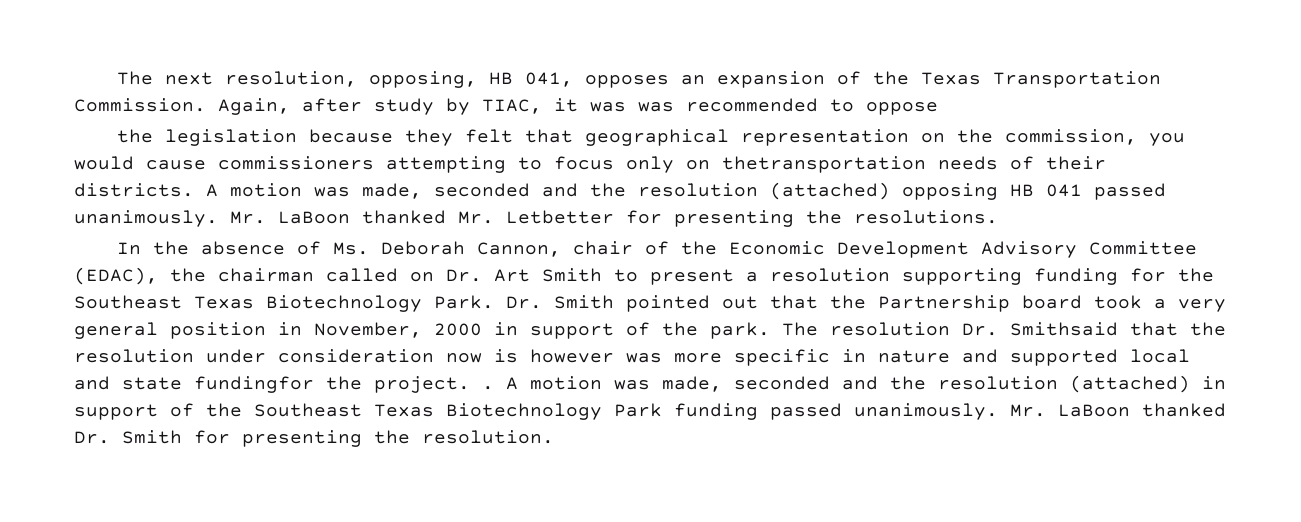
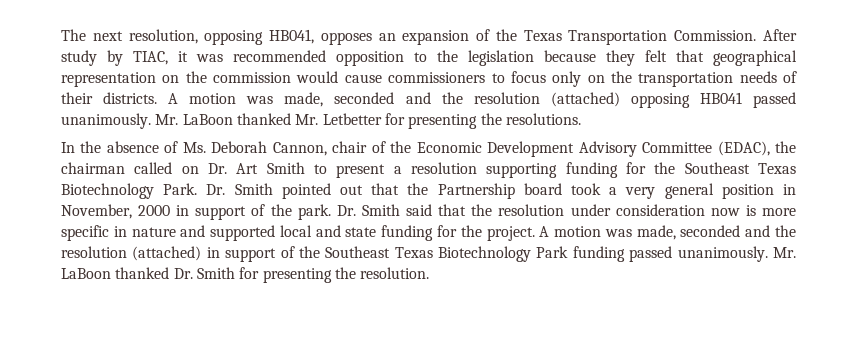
- The next resolution, opposing, HB 041, opposes an expansion of the Texas Transportation Commission.
+ The next resolution, opposing HB041, opposes an expansion of the Texas Transportation Commission.
- Again, after study by TIAC, it was was recommended to oppose
- the legislation because they felt that geographical representation on the commission, you would cause commissioners attempting to focus only on thetransportation needs of their districts.
+ After study by TIAC, it was recommended opposition to the legislation because they felt that geographical representation on the commission would cause commissioners to focus only on the transportation needs of their districts.
- A motion was made, seconded and the resolution (attached) opposing HB 041 passed unanimously.
+ A motion was made, seconded and the resolution (attached) opposing HB041 passed unanimously.
- The resolution Dr. Smithsaid that the resolution under consideration now is however was more specific in nature and supported local and state fundingfor the project. .
+ Dr. Smith said that the resolution under consideration now is more specific in nature and supported local and state funding for the project.

